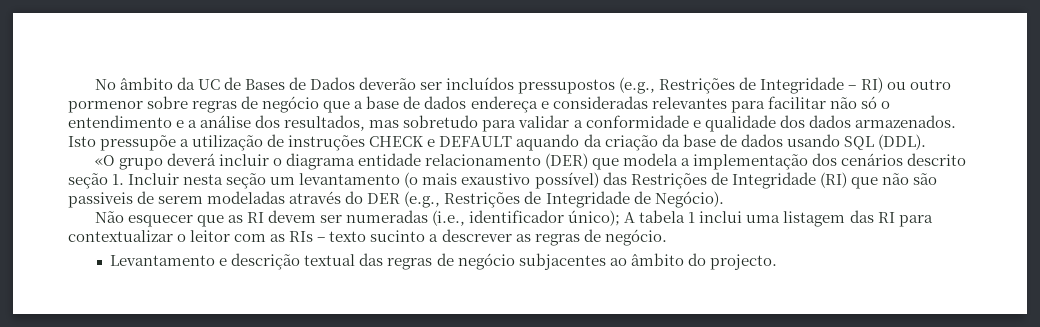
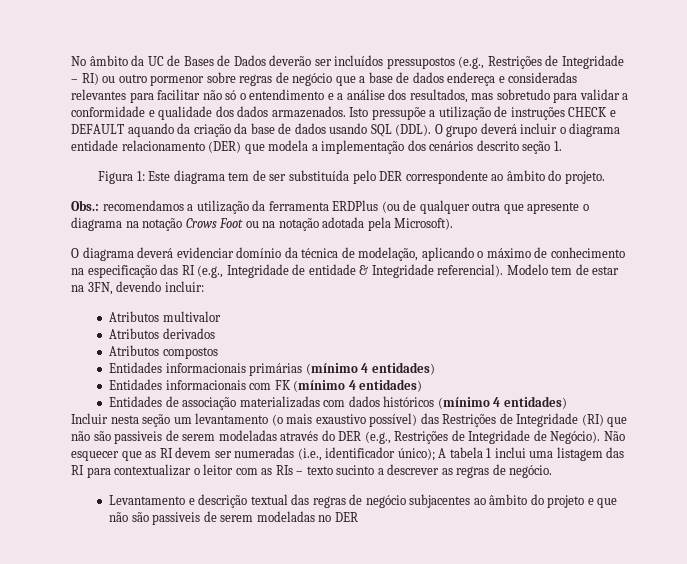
- Isto pressupõe a utilização de instruções CHECK e DEFAULT aquando da criação da base de dados usando SQL (DDL).
- «O grupo deverá incluir o diagrama entidade relacionamento (DER) que modela a implementação dos cenários descrito seção 1. Incluir nesta seção um levantamento (o mais exaustivo possível) das Restrições de Integridade (RI) que não são passiveis de serem modeladas através do DER (e.g., Restrições de Integridade de Negócio).
- Não esquecer que as RI devem ser numeradas (i.e., identificador único);
+ Isto pressupõe a utilização de instruções CHECK e DEFAULT aquando da criação da base de dados usando SQL (DDL). O grupo deverá incluir o diagrama entidade relacionamento (DER) que modela a implementação dos cenários descrito seção 1.
+ Figura 1: Este diagrama tem de ser substituída pelo DER correspondente ao âmbito do projeto.
+ Obs.: recomendamos a utilização da ferramenta ERDPlus (ou de qualquer outra que apresente o diagrama na notação Crows Foot ou na notação adotada pela Microsoft).
+ O diagrama deverá evidenciar domínio da técnica de modelação, aplicando o máximo de conhecimento na especificação das RI (e.g., Integridade de entidade & Integridade referencial). Modelo tem de estar na 3FN, devendo incluir:
+ Atributos multivalor
+ Atributos derivados
+ Atributos compostos
+ Entidades informacionais primárias (mínimo 4 entidades)
+ Entidades informacionais com FK (mínimo 4 entidades)
+ Entidades de associação materializadas com dados históricos (mínimo 4 entidades)
+ Incluir nesta seção um levantamento (o mais exaustivo possível) das Restrições de Integridade (RI) que não são passiveis de serem modeladas através do DER (e.g., Restrições de Integridade de Negócio). Não esquecer que as RI devem ser numeradas (i.e., identificador único);
- Levantamento e descrição textual das regras de negócio subjacentes ao âmbito do projecto.
+ Levantamento e descrição textual das regras de negócio subjacentes ao âmbito do projeto e que não são passiveis de serem modeladas no DER

